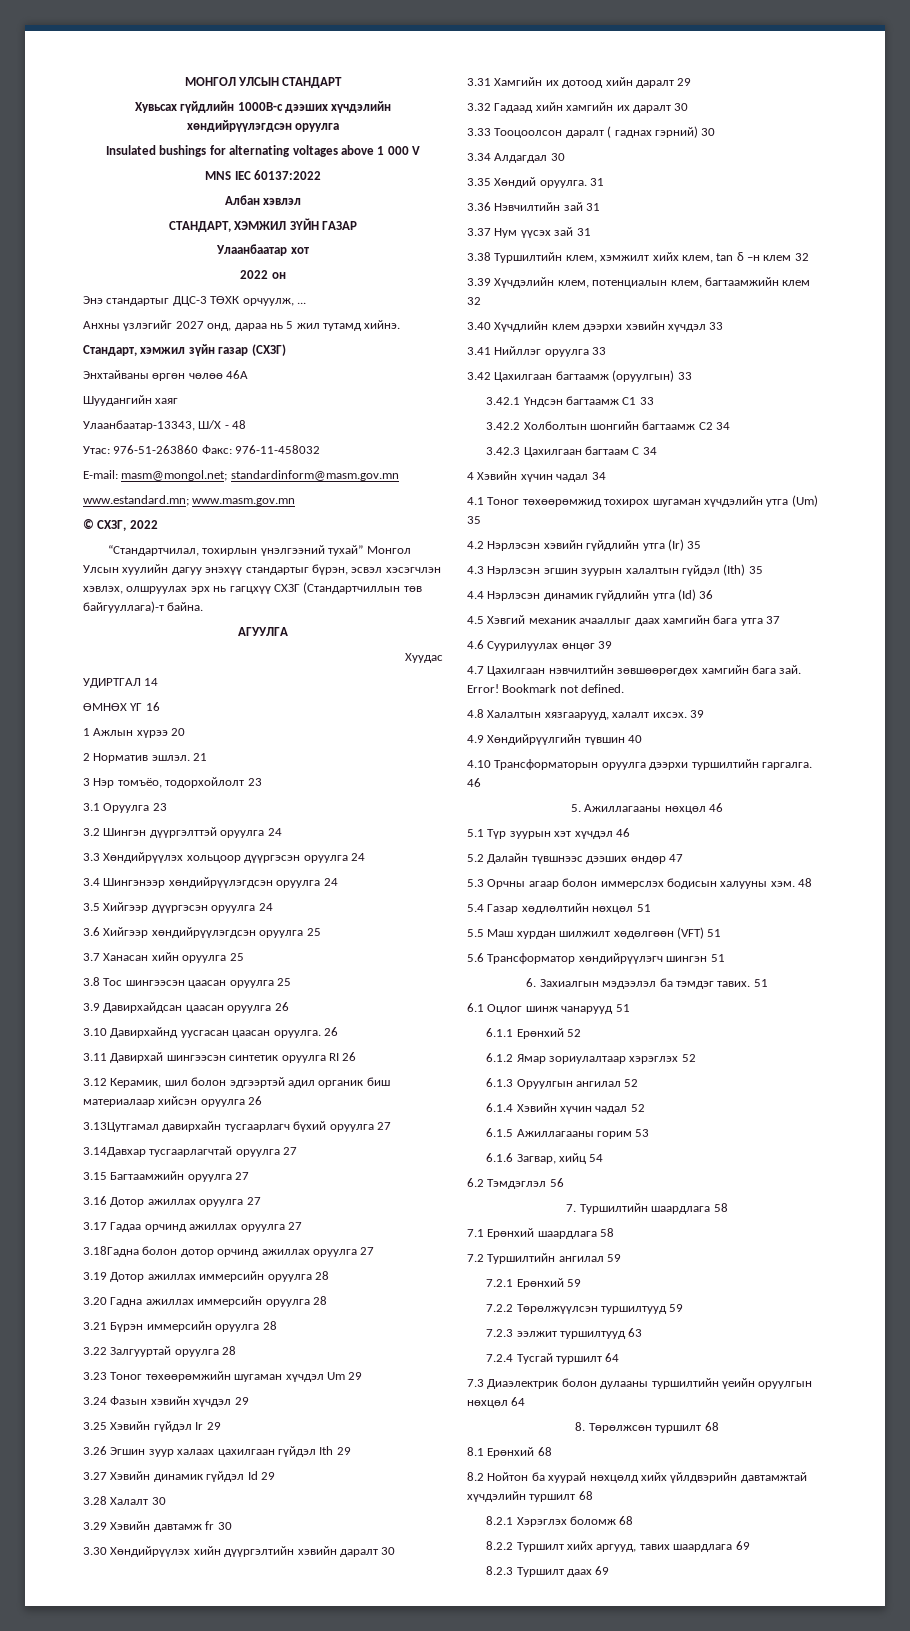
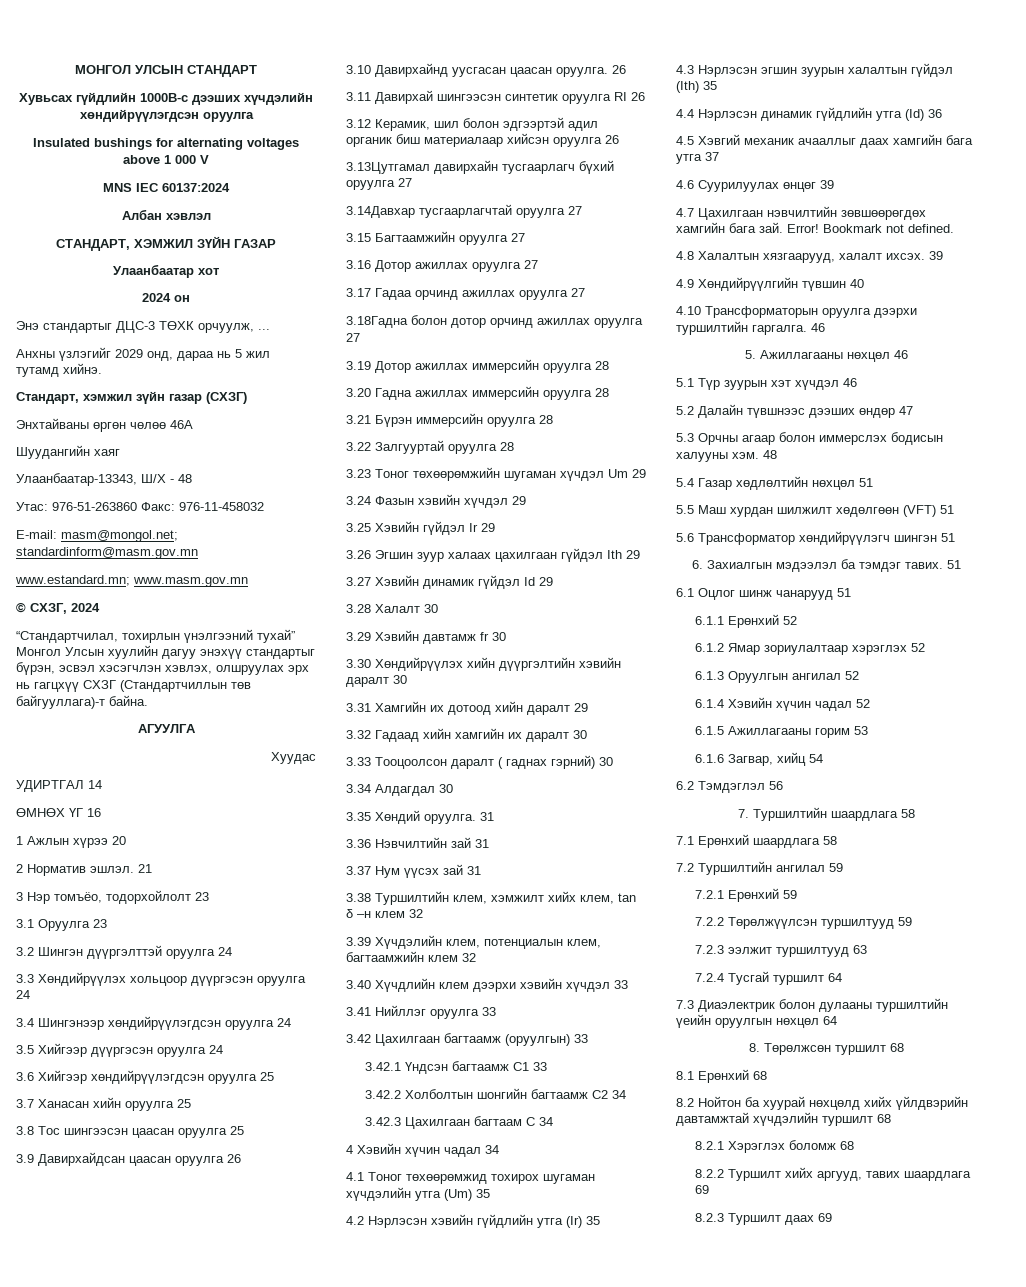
- MNS IEC 60137:2022
+ MNS IEC 60137:2024
- 2022 он
+ 2024 он
- Анхны үзлэгийг 2027 онд, дараа нь 5 жил тутамд хийнэ.
+ Анхны үзлэгийг 2029 онд, дараа нь 5 жил тутамд хийнэ.
- © СХЗГ, 2022
+ © СХЗГ, 2024

